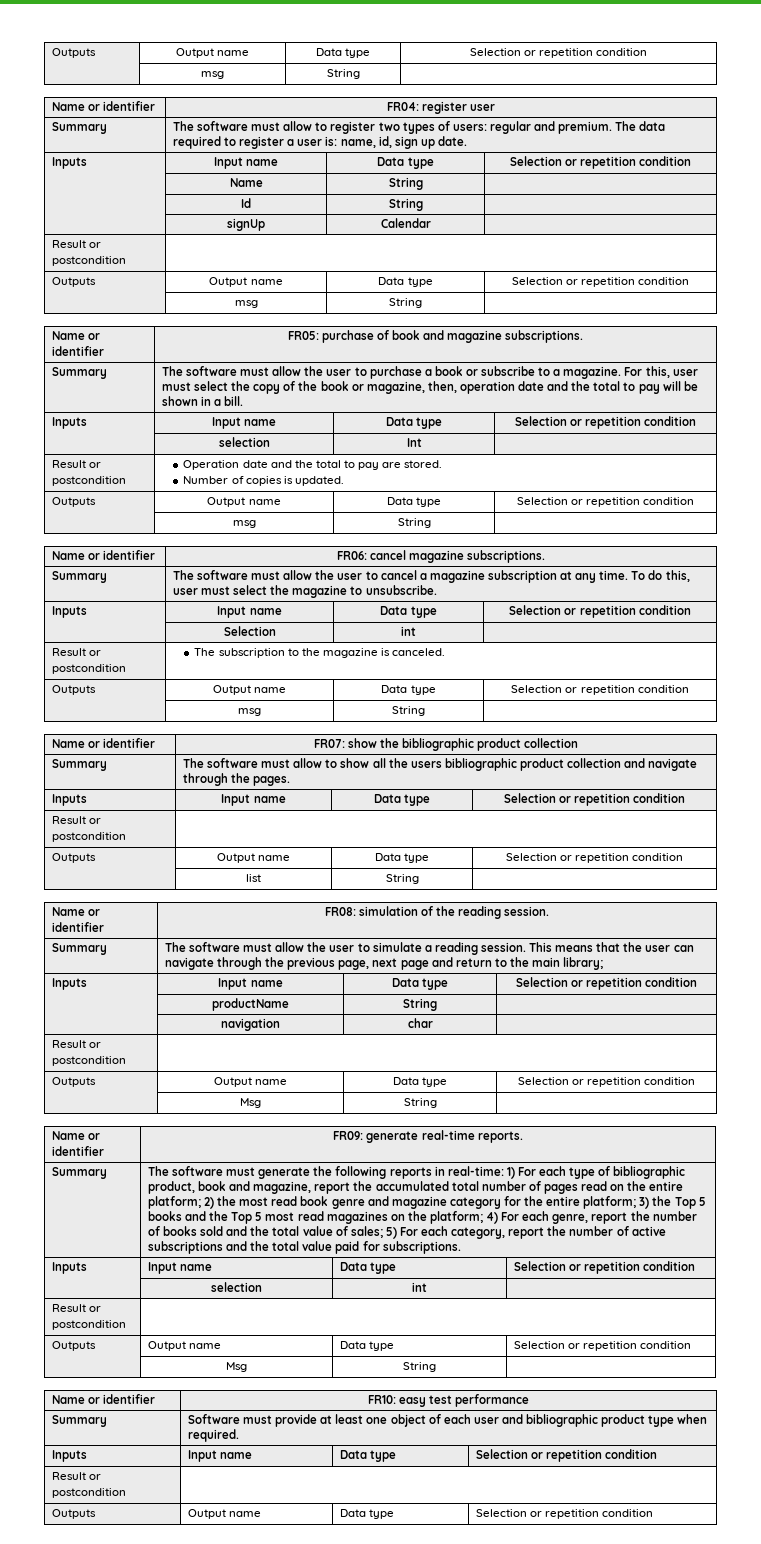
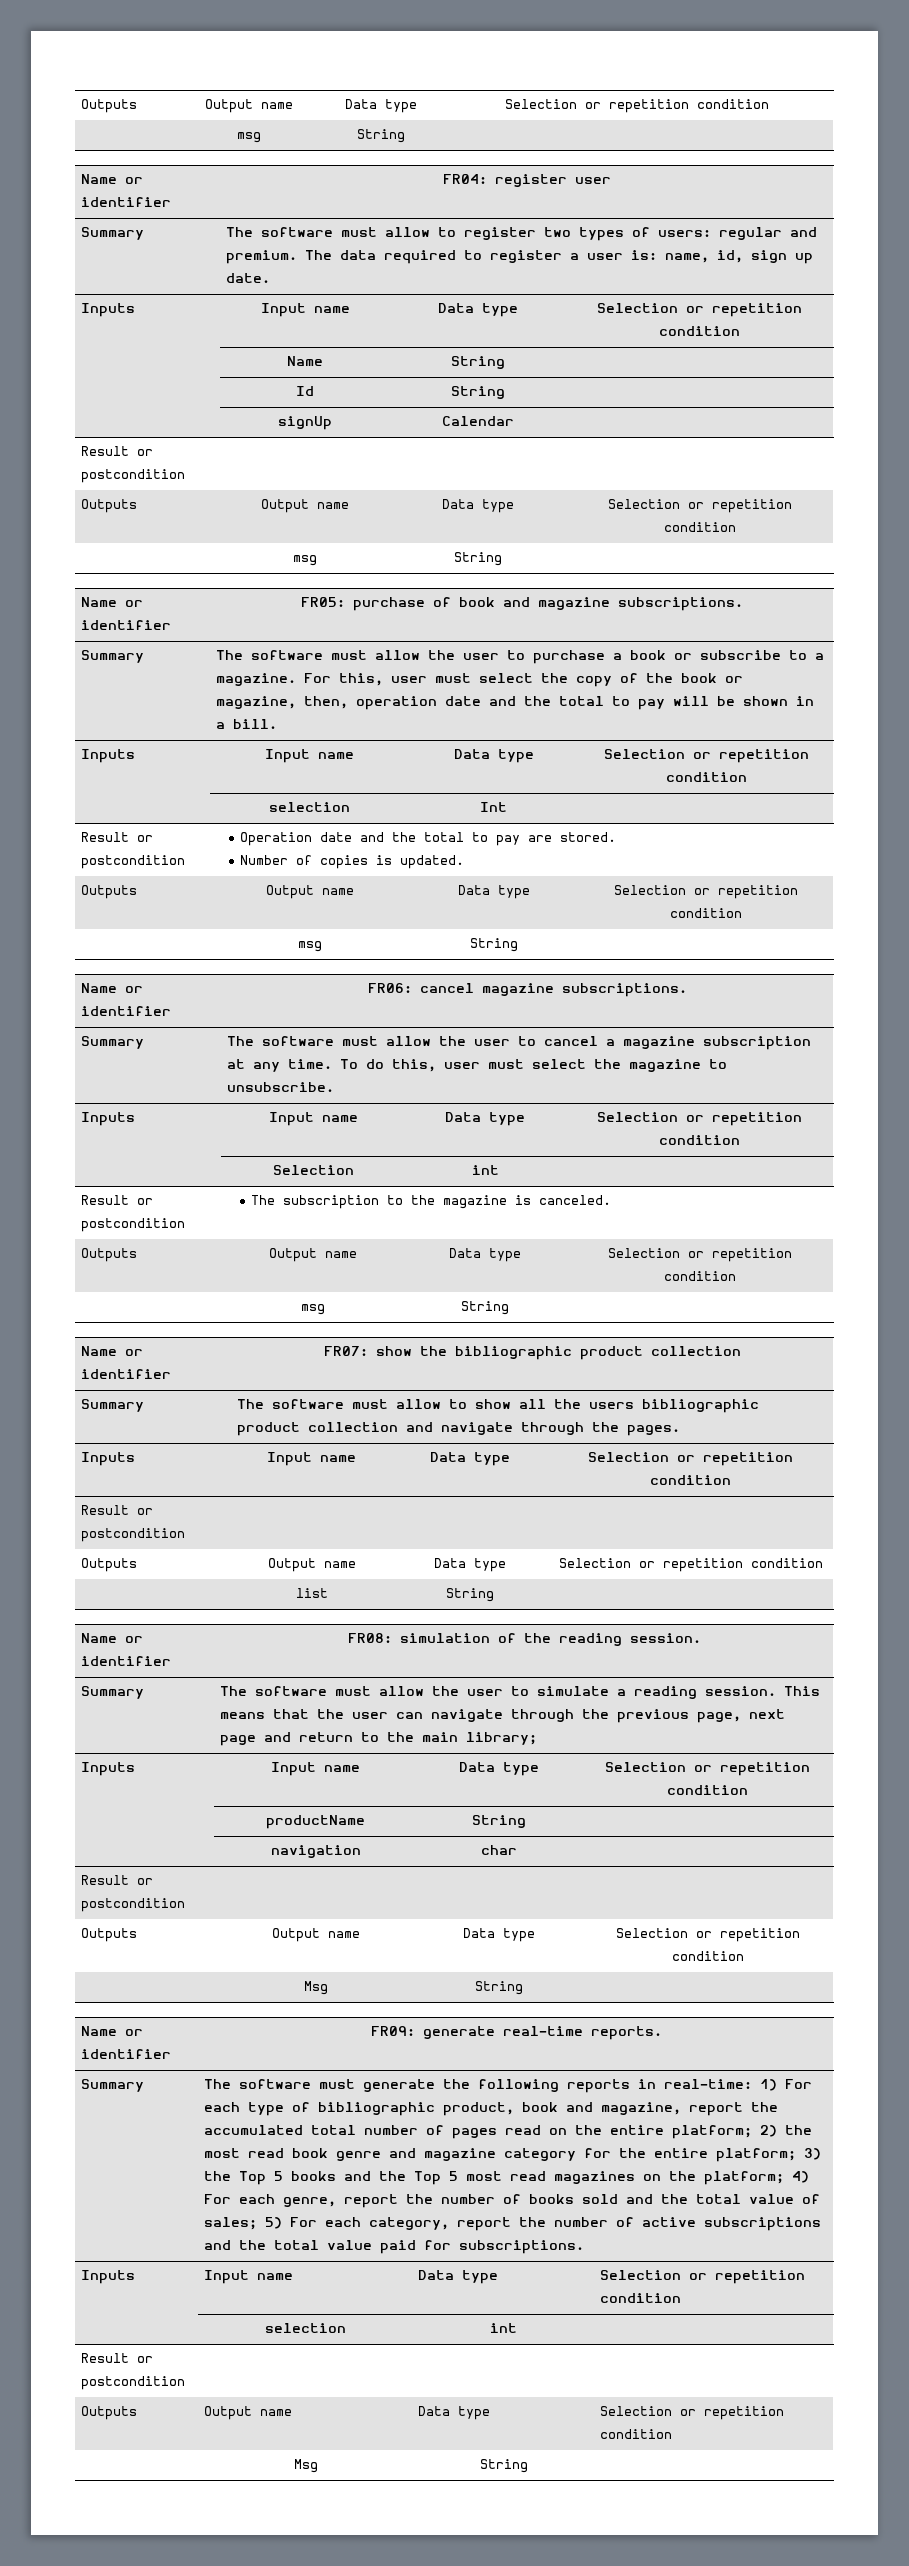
- Name or identifier | FR10: easy test performance
- Summary | Software must provide at least one object of each user and bibliographic product type when required.
- Inputs | Input name | Data type | Selection or repetition condition
- Result or postcondition |
- Outputs | Output name | Data type | Selection or repetition condition

